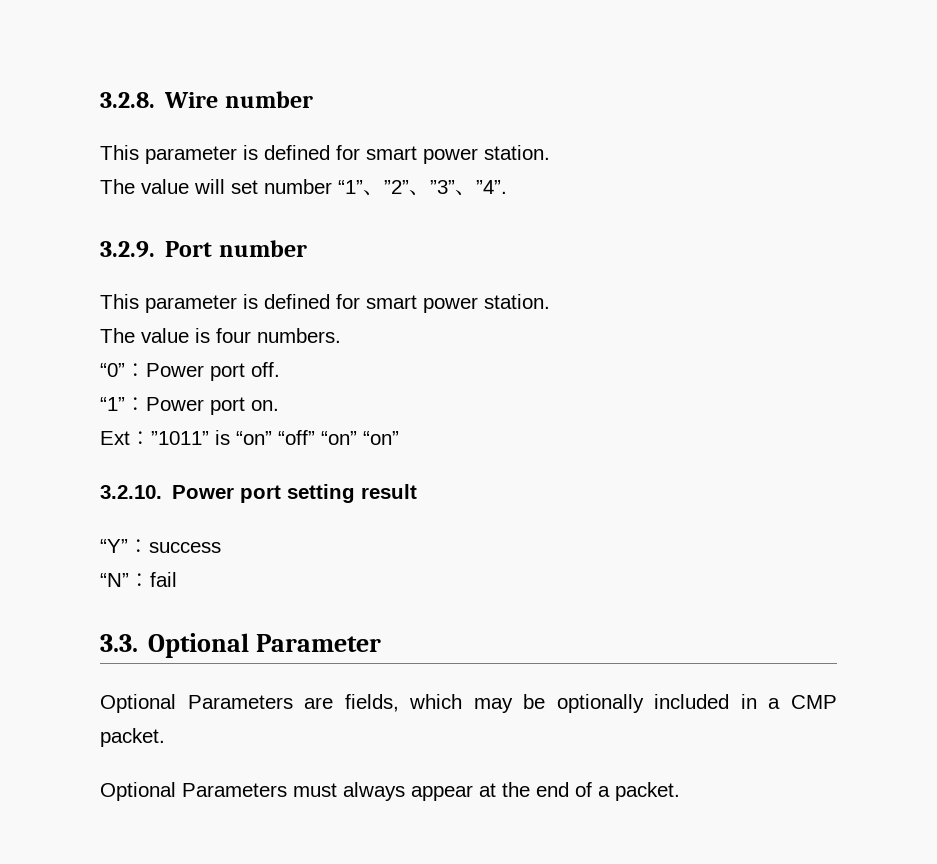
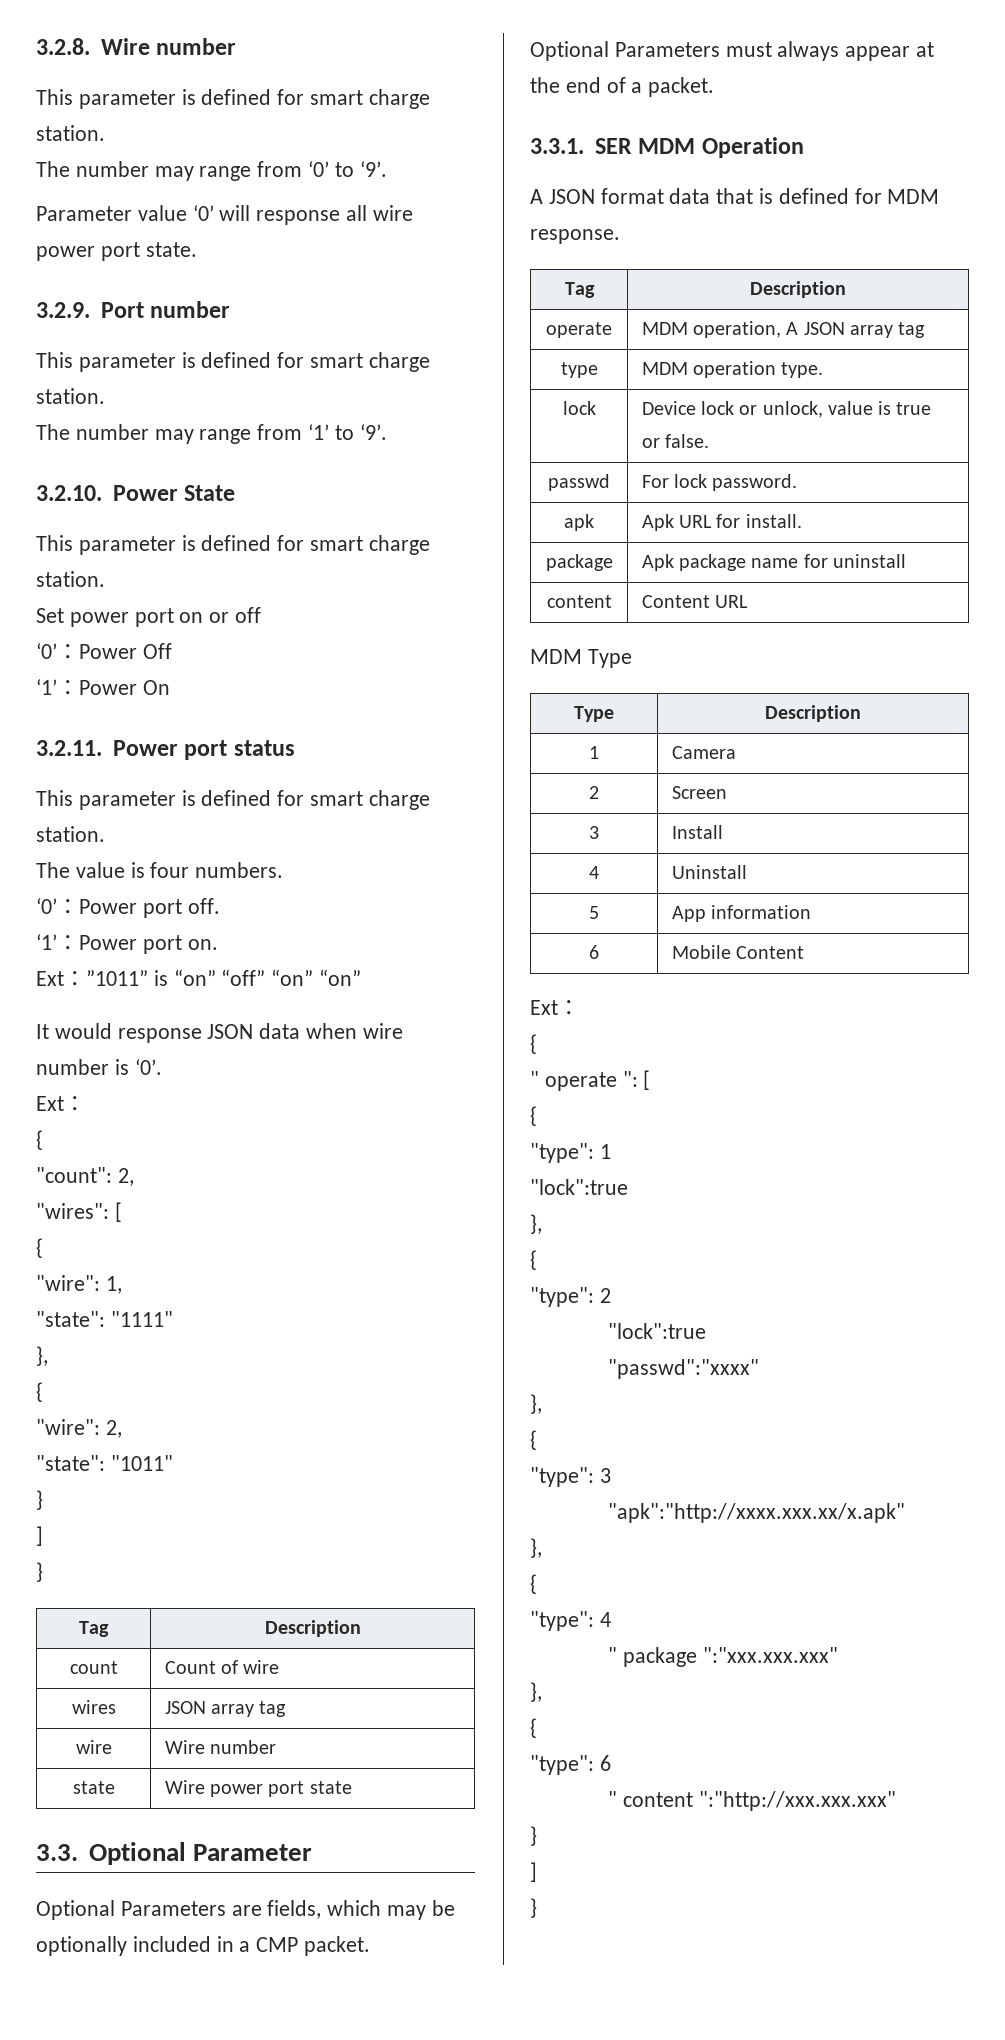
  3.2.8. Wire number
- This parameter is defined for smart power station.
- The value will set number “1”、”2”、”3”、”4”.
+ This parameter is defined for smart charge station.
+ The number may range from ‘0’ to ‘9’.
+ Parameter value ‘0’ will response all wire power port state.
  3.2.9. Port number
- This parameter is defined for smart power station.
+ This parameter is defined for smart charge station.
+ The number may range from ‘1’ to ‘9’.
+ 3.2.10. Power State
+ This parameter is defined for smart charge station.
+ Set power port on or off
+ ‘0’：Power Off
+ ‘1’：Power On
+ 3.2.11. Power port status
+ This parameter is defined for smart charge station.
- “0”：Power port off.
+ ‘0’：Power port off.
- “1”：Power port on.
+ ‘1’：Power port on.
- 3.2.10. Power port setting result
- “Y”：success
- “N”：fail
+ It would response JSON data when wire number is ‘0’.
+ Ext：
+ {
+ "count": 2,
+ "wires": [
+ {
+ "wire": 1,
+ "state": "1111"
+ },
+ {
+ "wire": 2,
+ "state": "1011"
+ }
+ ]
+ }
+ Tag | Description
+ count | Count of wire
+ wires | JSON array tag
+ wire | Wire number
+ state | Wire power port state
+ 3.3.1. SER MDM Operation
+ A JSON format data that is defined for MDM response.
+ Tag | Description
+ operate | MDM operation, A JSON array tag
+ type | MDM operation type.
+ lock | Device lock or unlock, value is true or false.
+ passwd | For lock password.
+ apk | Apk URL for install.
+ package | Apk package name for uninstall
+ content | Content URL
+ MDM Type
+ Type | Description
+ 1 | Camera
+ 2 | Screen
+ 3 | Install
+ 4 | Uninstall
+ 5 | App information
+ 6 | Mobile Content
+ Ext：
+ {
+ " operate ": [
+ {
+ "type": 1
+ "lock":true
+ },
+ {
+ "type": 2
+ "lock":true
+ "passwd":"xxxx"
+ },
+ {
+ "type": 3
+ "apk":"http://xxxx.xxx.xx/x.apk"
+ },
+ {
+ "type": 4
+ " package ":"xxx.xxx.xxx"
+ },
+ {
+ "type": 6
+ " content ":"http://xxx.xxx.xxx"
+ }
+ ]
+ }

